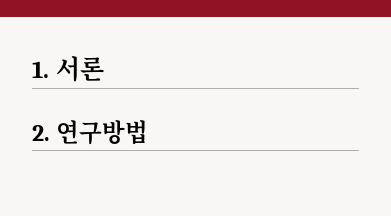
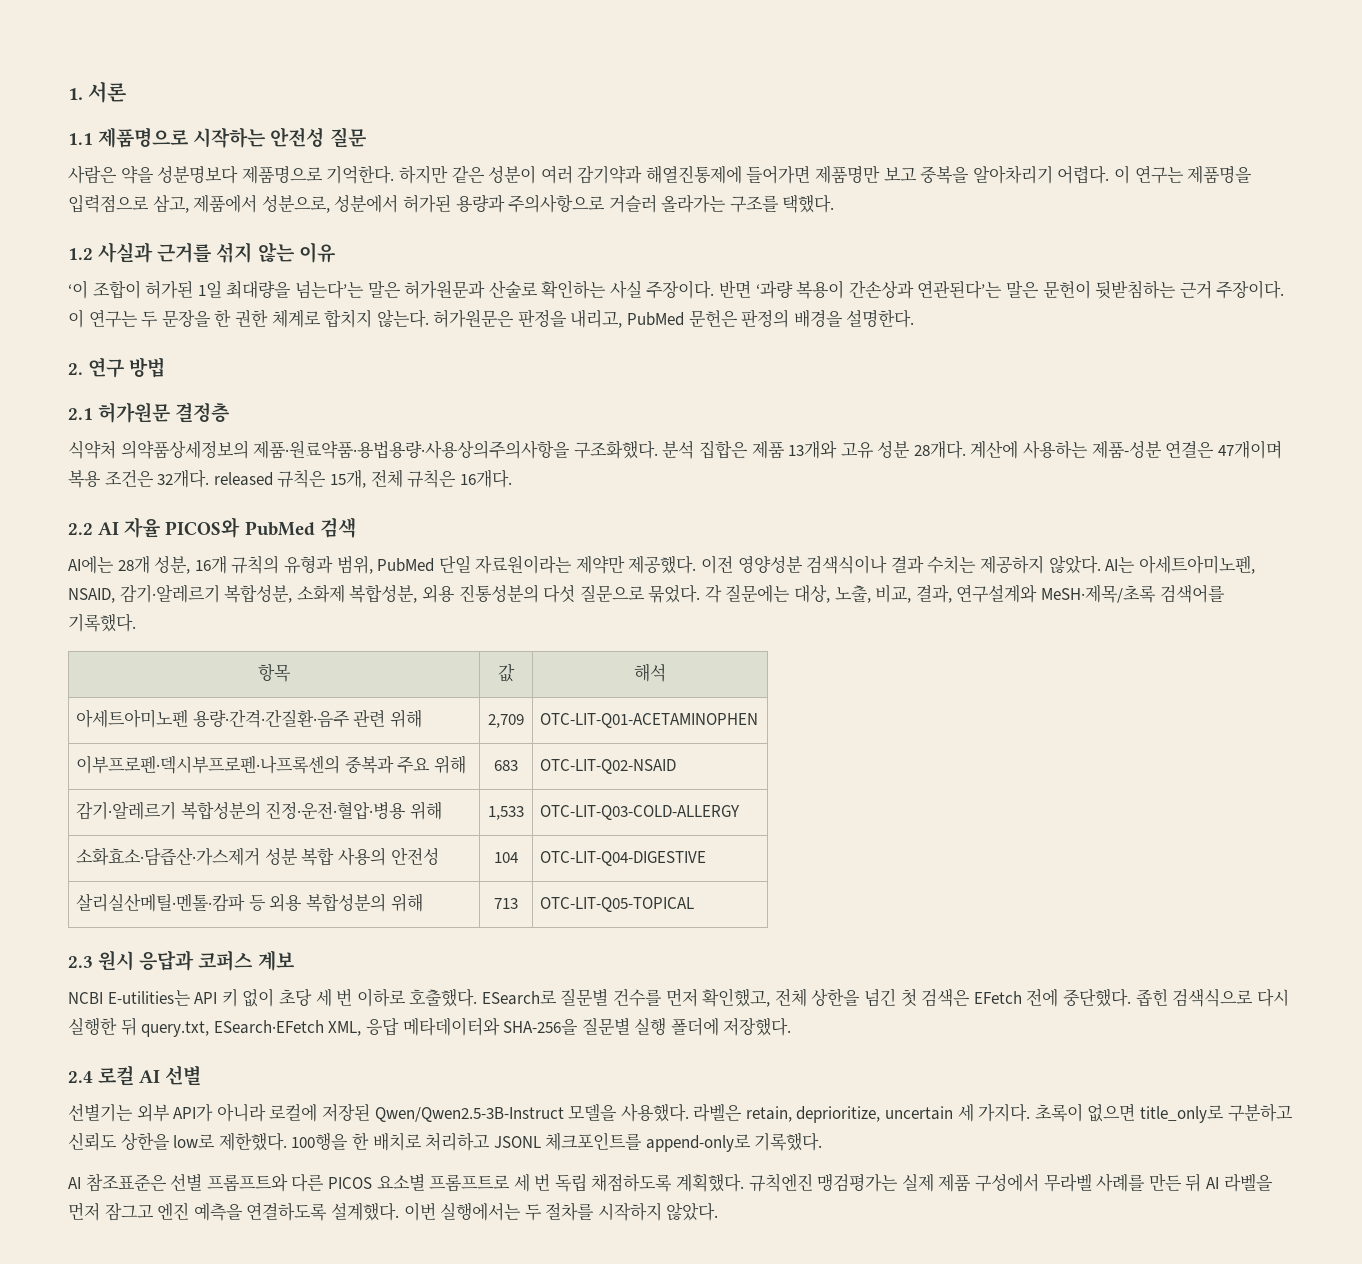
- 2. 연구방법
+ 1.1 제품명으로 시작하는 안전성 질문
+ 사람은 약을 성분명보다 제품명으로 기억한다. 하지만 같은 성분이 여러 감기약과 해열진통제에 들어가면 제품명만 보고 중복을 알아차리기 어렵다. 이 연구는 제품명을 입력점으로 삼고, 제품에서 성분으로, 성분에서 허가된 용량과 주의사항으로 거슬러 올라가는 구조를 택했다.
+ 1.2 사실과 근거를 섞지 않는 이유
+ ‘이 조합이 허가된 1일 최대량을 넘는다’는 말은 허가원문과 산술로 확인하는 사실 주장이다. 반면 ‘과량 복용이 간손상과 연관된다’는 말은 문헌이 뒷받침하는 근거 주장이다. 이 연구는 두 문장을 한 권한 체계로 합치지 않는다. 허가원문은 판정을 내리고, PubMed 문헌은 판정의 배경을 설명한다.
+ 2. 연구 방법
+ 2.1 허가원문 결정층
+ 식약처 의약품상세정보의 제품·원료약품·용법용량·사용상의주의사항을 구조화했다. 분석 집합은 제품 13개와 고유 성분 28개다. 계산에 사용하는 제품-성분 연결은 47개이며 복용 조건은 32개다. released 규칙은 15개, 전체 규칙은 16개다.
+ 2.2 AI 자율 PICOS와 PubMed 검색
+ AI에는 28개 성분, 16개 규칙의 유형과 범위, PubMed 단일 자료원이라는 제약만 제공했다. 이전 영양성분 검색식이나 결과 수치는 제공하지 않았다. AI는 아세트아미노펜, NSAID, 감기·알레르기 복합성분, 소화제 복합성분, 외용 진통성분의 다섯 질문으로 묶었다. 각 질문에는 대상, 노출, 비교, 결과, 연구설계와 MeSH·제목/초록 검색어를 기록했다.
+ 항목 | 값 | 해석
+ 아세트아미노펜 용량·간격·간질환·음주 관련 위해 | 2,709 | OTC-LIT-Q01-ACETAMINOPHEN
+ 이부프로펜·덱시부프로펜·나프록센의 중복과 주요 위해 | 683 | OTC-LIT-Q02-NSAID
+ 감기·알레르기 복합성분의 진정·운전·혈압·병용 위해 | 1,533 | OTC-LIT-Q03-COLD-ALLERGY
+ 소화효소·담즙산·가스제거 성분 복합 사용의 안전성 | 104 | OTC-LIT-Q04-DIGESTIVE
+ 살리실산메틸·멘톨·캄파 등 외용 복합성분의 위해 | 713 | OTC-LIT-Q05-TOPICAL
+ 2.3 원시 응답과 코퍼스 계보
+ NCBI E-utilities는 API 키 없이 초당 세 번 이하로 호출했다. ESearch로 질문별 건수를 먼저 확인했고, 전체 상한을 넘긴 첫 검색은 EFetch 전에 중단했다. 좁힌 검색식으로 다시 실행한 뒤 query.txt, ESearch·EFetch XML, 응답 메타데이터와 SHA-256을 질문별 실행 폴더에 저장했다.
+ 2.4 로컬 AI 선별
+ 선별기는 외부 API가 아니라 로컬에 저장된 Qwen/Qwen2.5-3B-Instruct 모델을 사용했다. 라벨은 retain, deprioritize, uncertain 세 가지다. 초록이 없으면 title_only로 구분하고 신뢰도 상한을 low로 제한했다. 100행을 한 배치로 처리하고 JSONL 체크포인트를 append-only로 기록했다.
+ AI 참조표준은 선별 프롬프트와 다른 PICOS 요소별 프롬프트로 세 번 독립 채점하도록 계획했다. 규칙엔진 맹검평가는 실제 제품 구성에서 무라벨 사례를 만든 뒤 AI 라벨을 먼저 잠그고 엔진 예측을 연결하도록 설계했다. 이번 실행에서는 두 절차를 시작하지 않았다.

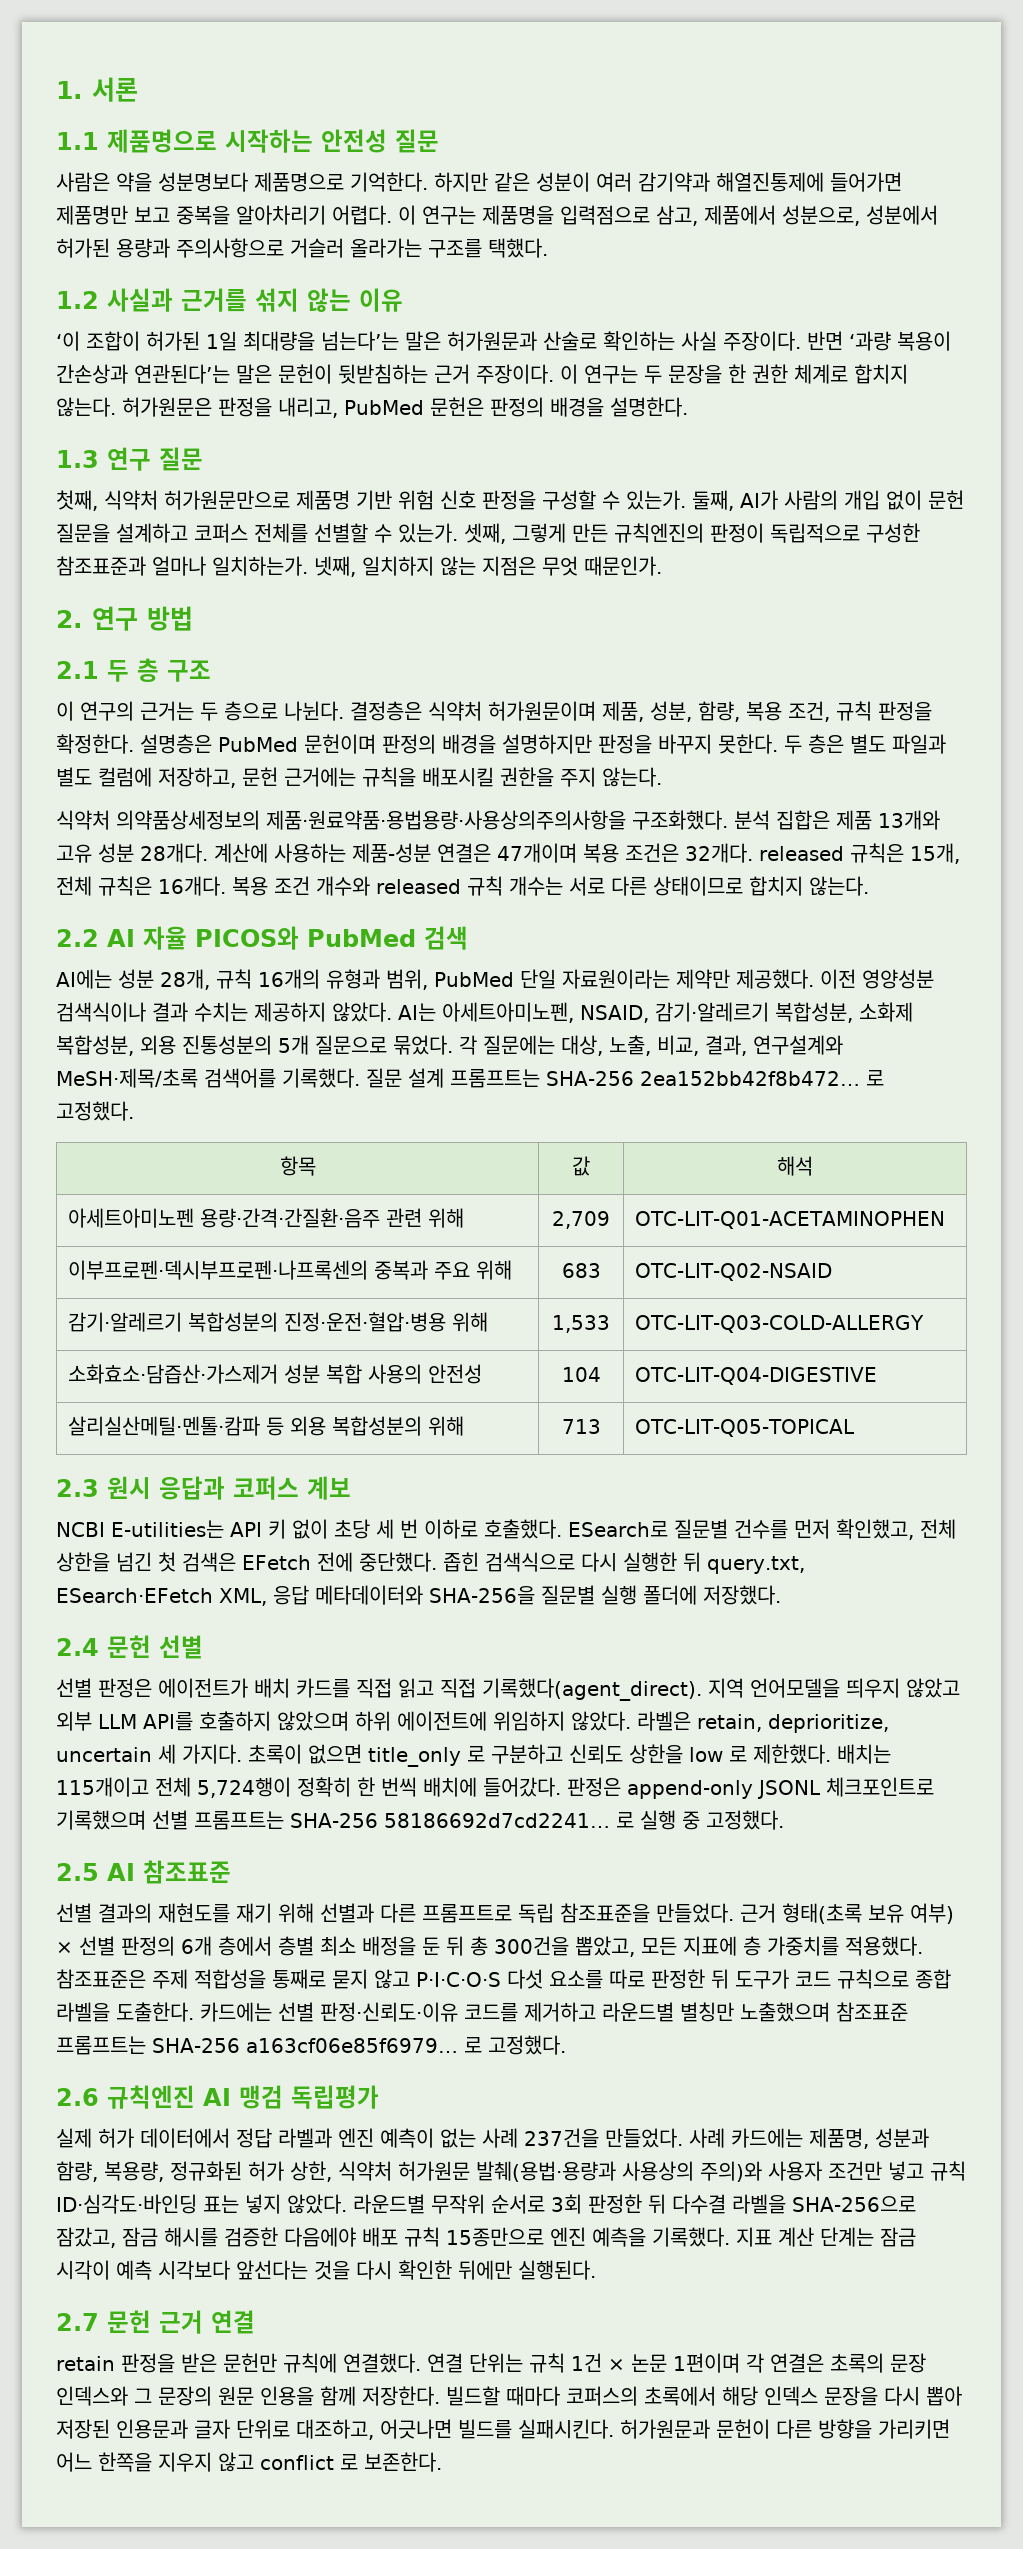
+ 1.3 연구 질문
+ 첫째, 식약처 허가원문만으로 제품명 기반 위험 신호 판정을 구성할 수 있는가. 둘째, AI가 사람의 개입 없이 문헌 질문을 설계하고 코퍼스 전체를 선별할 수 있는가. 셋째, 그렇게 만든 규칙엔진의 판정이 독립적으로 구성한 참조표준과 얼마나 일치하는가. 넷째, 일치하지 않는 지점은 무엇 때문인가.
  2. 연구 방법
- 2.1 허가원문 결정층
+ 2.1 두 층 구조
+ 이 연구의 근거는 두 층으로 나뉜다. 결정층은 식약처 허가원문이며 제품, 성분, 함량, 복용 조건, 규칙 판정을 확정한다. 설명층은 PubMed 문헌이며 판정의 배경을 설명하지만 판정을 바꾸지 못한다. 두 층은 별도 파일과 별도 컬럼에 저장하고, 문헌 근거에는 규칙을 배포시킬 권한을 주지 않는다.
+ 복용 조건 개수와 released 규칙 개수는 서로 다른 상태이므로 합치지 않는다.
- AI에는 28개 성분, 16개 규칙의 유형과 범위, PubMed 단일 자료원이라는 제약만 제공했다.
+ AI에는 성분 28개, 규칙 16개의 유형과 범위, PubMed 단일 자료원이라는 제약만 제공했다.
- AI는 아세트아미노펜, NSAID, 감기·알레르기 복합성분, 소화제 복합성분, 외용 진통성분의 다섯 질문으로 묶었다.
+ AI는 아세트아미노펜, NSAID, 감기·알레르기 복합성분, 소화제 복합성분, 외용 진통성분의 5개 질문으로 묶었다.
+ 질문 설계 프롬프트는 SHA-256 2ea152bb42f8b472… 로 고정했다.
- 2.4 로컬 AI 선별
+ 2.4 문헌 선별
- 선별기는 외부 API가 아니라 로컬에 저장된 Qwen/Qwen2.5-3B-Instruct 모델을 사용했다.
+ 선별 판정은 에이전트가 배치 카드를 직접 읽고 직접 기록했다(agent_direct). 지역 언어모델을 띄우지 않았고 외부 LLM API를 호출하지 않았으며 하위 에이전트에 위임하지 않았다.
- 초록이 없으면 title_only로 구분하고 신뢰도 상한을 low로 제한했다. 100행을 한 배치로 처리하고 JSONL 체크포인트를 append-only로 기록했다.
- AI 참조표준은 선별 프롬프트와 다른 PICOS 요소별 프롬프트로 세 번 독립 채점하도록 계획했다. 규칙엔진 맹검평가는 실제 제품 구성에서 무라벨 사례를 만든 뒤 AI 라벨을 먼저 잠그고 엔진 예측을 연결하도록 설계했다. 이번 실행에서는 두 절차를 시작하지 않았다.
+ 초록이 없으면 title_only 로 구분하고 신뢰도 상한을 low 로 제한했다. 배치는 115개이고 전체 5,724행이 정확히 한 번씩 배치에 들어갔다. 판정은 append-only JSONL 체크포인트로 기록했으며 선별 프롬프트는 SHA-256 58186692d7cd2241… 로 실행 중 고정했다.
+ 2.5 AI 참조표준
+ 선별 결과의 재현도를 재기 위해 선별과 다른 프롬프트로 독립 참조표준을 만들었다. 근거 형태(초록 보유 여부) × 선별 판정의 6개 층에서 층별 최소 배정을 둔 뒤 총 300건을 뽑았고, 모든 지표에 층 가중치를 적용했다. 참조표준은 주제 적합성을 통째로 묻지 않고 P·I·C·O·S 다섯 요소를 따로 판정한 뒤 도구가 코드 규칙으로 종합 라벨을 도출한다. 카드에는 선별 판정·신뢰도·이유 코드를 제거하고 라운드별 별칭만 노출했으며 참조표준 프롬프트는 SHA-256 a163cf06e85f6979… 로 고정했다.
+ 2.6 규칙엔진 AI 맹검 독립평가
+ 실제 허가 데이터에서 정답 라벨과 엔진 예측이 없는 사례 237건을 만들었다. 사례 카드에는 제품명, 성분과 함량, 복용량, 정규화된 허가 상한, 식약처 허가원문 발췌(용법·용량과 사용상의 주의)와 사용자 조건만 넣고 규칙 ID·심각도·바인딩 표는 넣지 않았다. 라운드별 무작위 순서로 3회 판정한 뒤 다수결 라벨을 SHA-256으로 잠갔고, 잠금 해시를 검증한 다음에야 배포 규칙 15종만으로 엔진 예측을 기록했다. 지표 계산 단계는 잠금 시각이 예측 시각보다 앞선다는 것을 다시 확인한 뒤에만 실행된다.
+ 2.7 문헌 근거 연결
+ retain 판정을 받은 문헌만 규칙에 연결했다. 연결 단위는 규칙 1건 × 논문 1편이며 각 연결은 초록의 문장 인덱스와 그 문장의 원문 인용을 함께 저장한다. 빌드할 때마다 코퍼스의 초록에서 해당 인덱스 문장을 다시 뽑아 저장된 인용문과 글자 단위로 대조하고, 어긋나면 빌드를 실패시킨다. 허가원문과 문헌이 다른 방향을 가리키면 어느 한쪽을 지우지 않고 conflict 로 보존한다.

